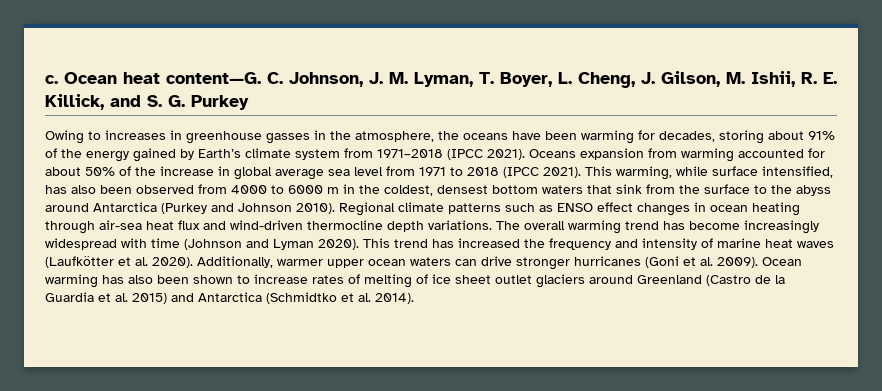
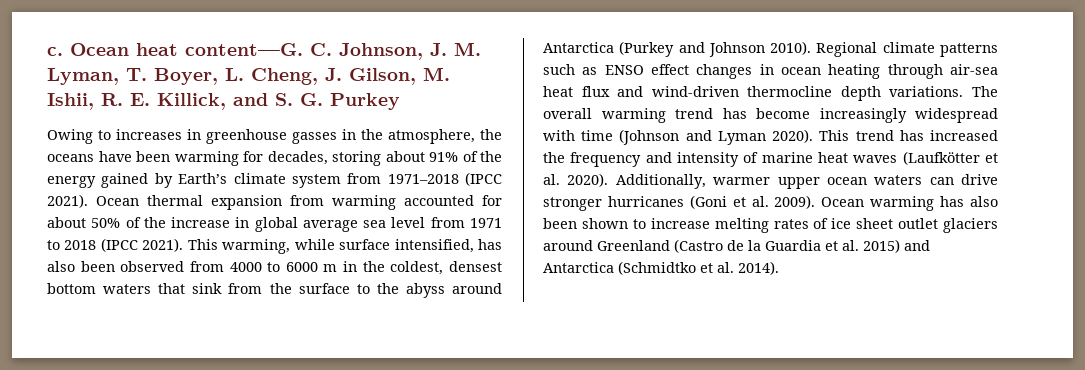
- Oceans expansion from warming accounted for about 50% of the increase in global average sea level from 1971 to 2018 (IPCC 2021).
+ Ocean thermal expansion from warming accounted for about 50% of the increase in global average sea level from 1971 to 2018 (IPCC 2021).
- Ocean warming has also been shown to increase rates of melting of ice sheet outlet glaciers around Greenland (Castro de la Guardia et al. 2015) and Antarctica (Schmidtko et al. 2014).
+ Ocean warming has also been shown to increase melting rates of ice sheet outlet glaciers around Greenland (Castro de la Guardia et al. 2015) and Antarctica (Schmidtko et al. 2014).

